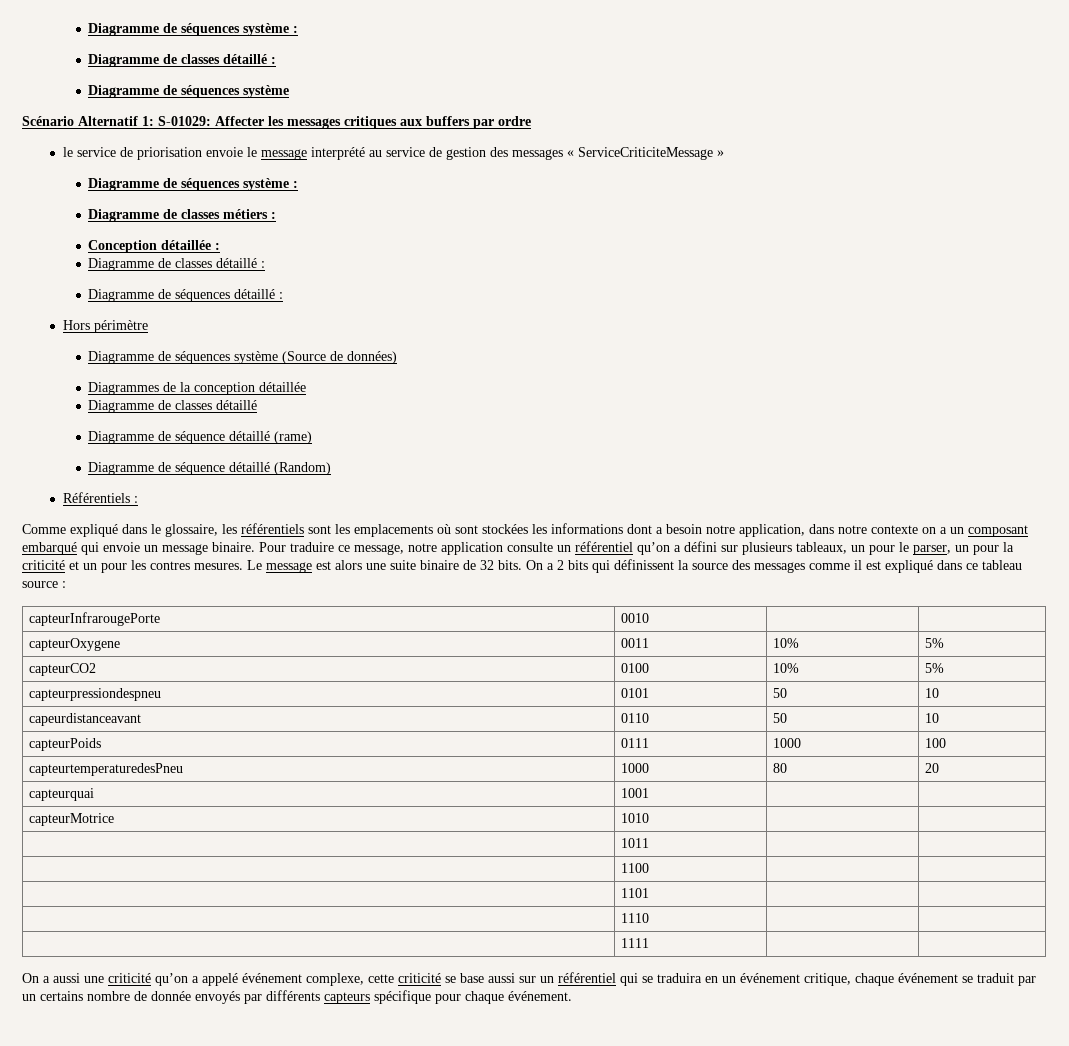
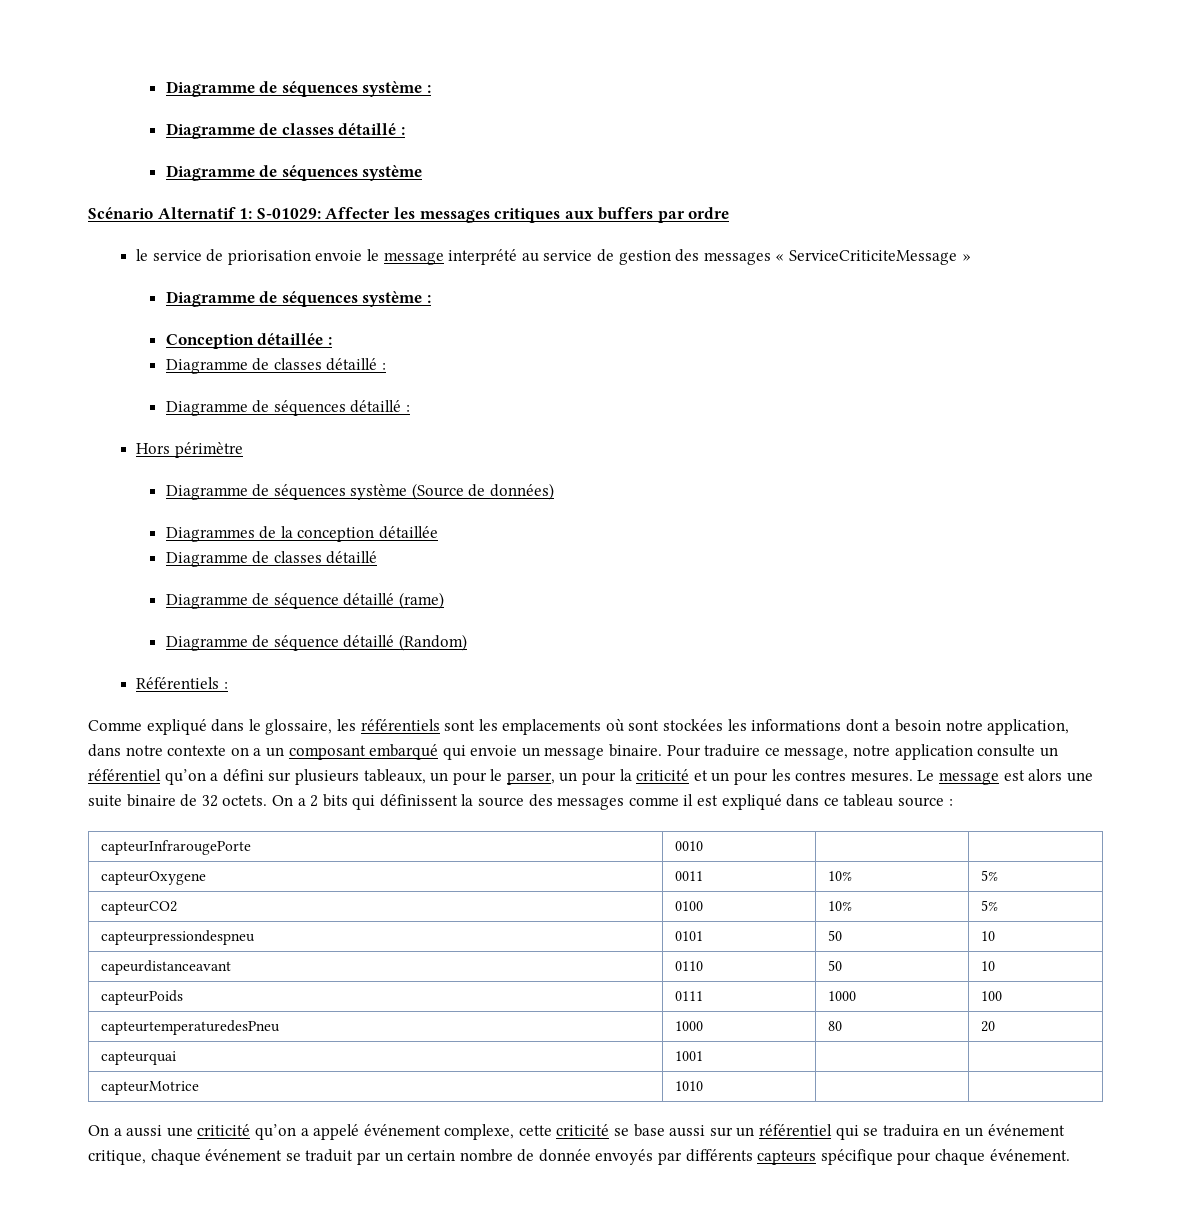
- Diagramme de classes métiers :
- Le message est alors une suite binaire de 32 bits.
+ Le message est alors une suite binaire de 32 octets.
- | 1011 | |
- | 1100 | |
- | 1101 | |
- | 1110 | |
- | 1111 | |
- On a aussi une criticité qu’on a appelé événement complexe, cette criticité se base aussi sur un référentiel qui se traduira en un événement critique, chaque événement se traduit par un certains nombre de donnée envoyés par différents capteurs spécifique pour chaque événement.
+ On a aussi une criticité qu’on a appelé événement complexe, cette criticité se base aussi sur un référentiel qui se traduira en un événement critique, chaque événement se traduit par un certain nombre de donnée envoyés par différents capteurs spécifique pour chaque événement.

